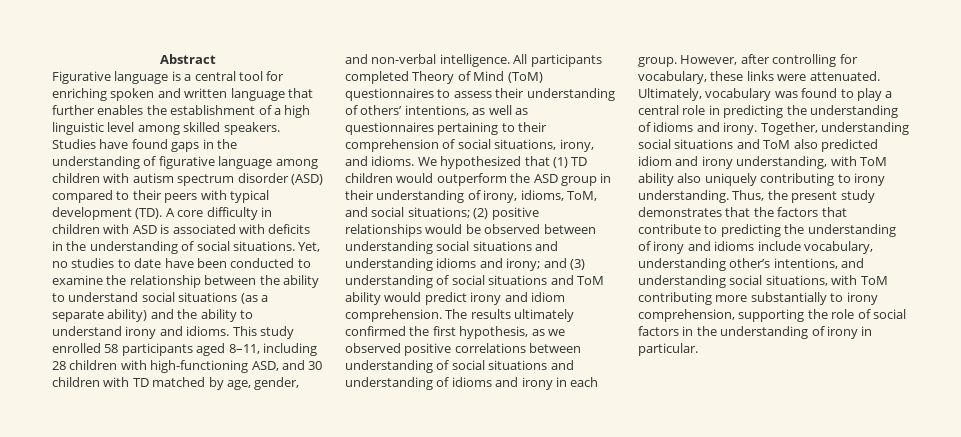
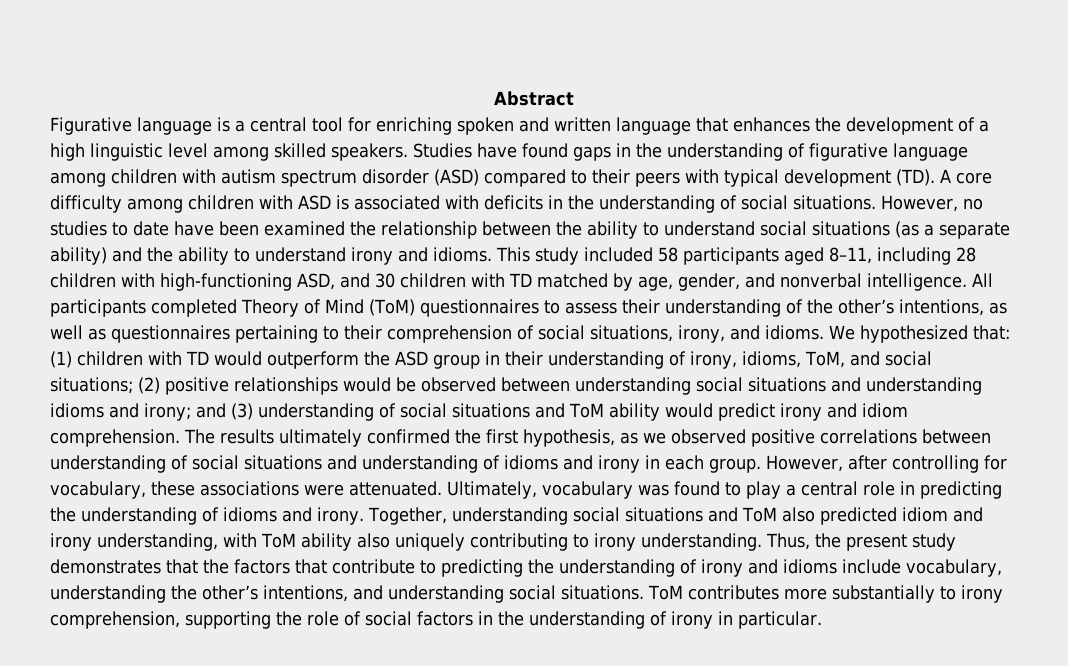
- Figurative language is a central tool for enriching spoken and written language that further enables the establishment of a high linguistic level among skilled speakers.
+ Figurative language is a central tool for enriching spoken and written language that enhances the development of a high linguistic level among skilled speakers.
- Studies have found gaps in the understanding of figurative language among children with autism spectrum disorder (ASD) compared to their peers with typical development (TD). A core difficulty in children with ASD is associated with deficits in the understanding of social situations.
+ Studies have found gaps in the understanding of figurative language among children with autism spectrum disorder (ASD) compared to their peers with typical development (TD). A core difficulty among children with ASD is associated with deficits in the understanding of social situations.
- Yet, no studies to date have been conducted to examine the relationship between the ability to understand social situations (as a separate ability) and the ability to understand irony and idioms.
+ However, no studies to date have been examined the relationship between the ability to understand social situations (as a separate ability) and the ability to understand irony and idioms.
- This study enrolled 58 participants aged 8–11, including 28 children with high-functioning ASD, and 30 children with TD matched by age, gender, and non-verbal intelligence.
+ This study included 58 participants aged 8–11, including 28 children with high-functioning ASD, and 30 children with TD matched by age, gender, and nonverbal intelligence.
- All participants completed Theory of Mind (ToM) questionnaires to assess their understanding of others’ intentions, as well as questionnaires pertaining to their comprehension of social situations, irony, and idioms.
+ All participants completed Theory of Mind (ToM) questionnaires to assess their understanding of the other’s intentions, as well as questionnaires pertaining to their comprehension of social situations, irony, and idioms.
- We hypothesized that (1) TD children would outperform the ASD group in their understanding of irony, idioms, ToM, and social situations; (2) positive relationships would be observed between understanding social situations and understanding idioms and irony; and (3) understanding of social situations and ToM ability would predict irony and idiom comprehension.
+ We hypothesized that: (1) children with TD would outperform the ASD group in their understanding of irony, idioms, ToM, and social situations; (2) positive relationships would be observed between understanding social situations and understanding idioms and irony; and (3) understanding of social situations and ToM ability would predict irony and idiom comprehension.
- However, after controlling for vocabulary, these links were attenuated.
+ However, after controlling for vocabulary, these associations were attenuated.
- Thus, the present study demonstrates that the factors that contribute to predicting the understanding of irony and idioms include vocabulary, understanding other’s intentions, and understanding social situations, with ToM contributing more substantially to irony comprehension, supporting the role of social factors in the understanding of irony in particular.
+ Thus, the present study demonstrates that the factors that contribute to predicting the understanding of irony and idioms include vocabulary, understanding the other’s intentions, and understanding social situations. ToM contributes more substantially to irony comprehension, supporting the role of social factors in the understanding of irony in particular.

